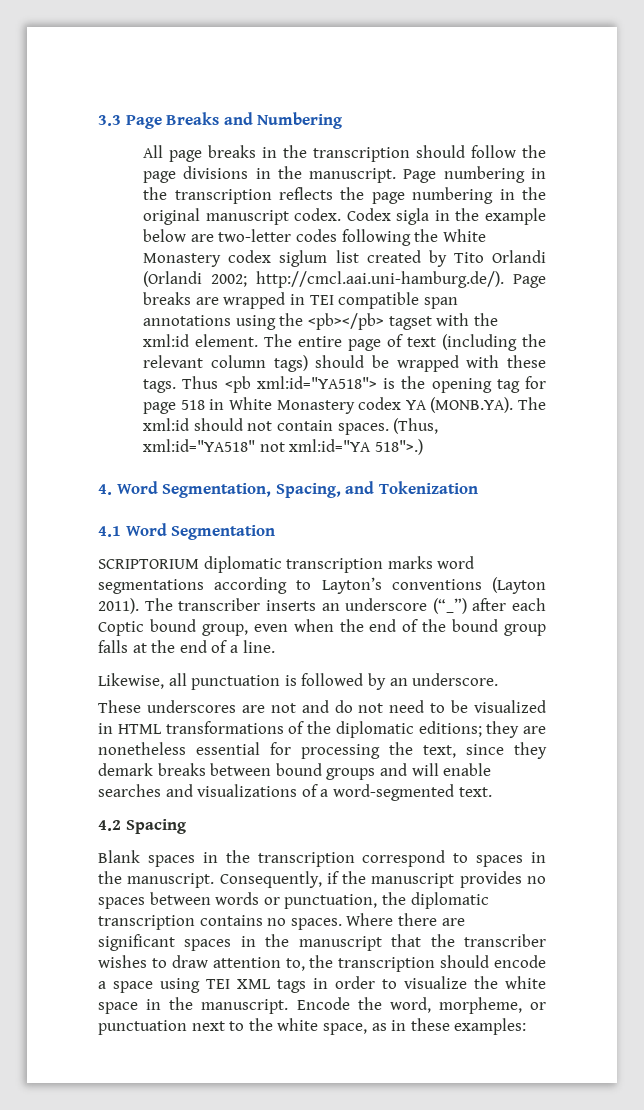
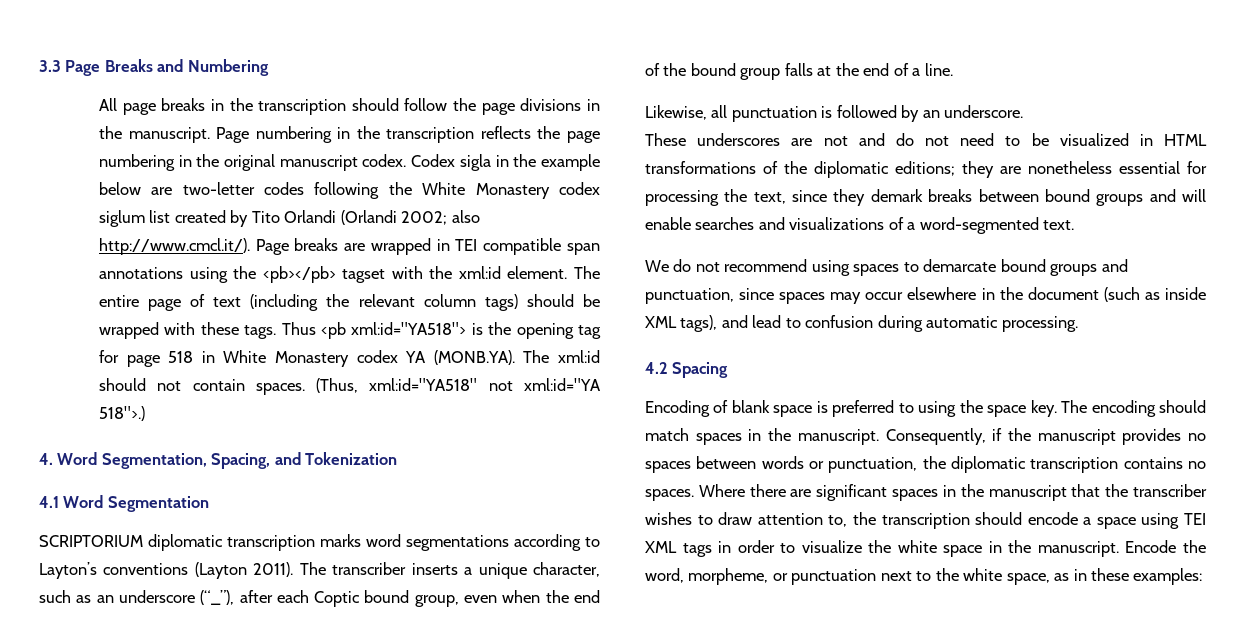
- Codex sigla in the example below are two-letter codes following the White Monastery codex siglum list created by Tito Orlandi (Orlandi 2002; http://cmcl.aai.uni-hamburg.de/). Page breaks are wrapped in TEI compatible span annotations using the <pb></pb> tagset with the xml:id element.
+ Codex sigla in the example below are two-letter codes following the White Monastery codex siglum list created by Tito Orlandi (Orlandi 2002; also http://www.cmcl.it/). Page breaks are wrapped in TEI compatible span annotations using the <pb></pb> tagset with the xml:id element.
- The transcriber inserts an underscore (“_”) after each Coptic bound group, even when the end of the bound group falls at the end of a line.
+ The transcriber inserts a unique character, such as an underscore (“_”), after each Coptic bound group, even when the end of the bound group falls at the end of a line.
+ We do not recommend using spaces to demarcate bound groups and punctuation, since spaces may occur elsewhere in the document (such as inside XML tags), and lead to confusion during automatic processing.
  4.2 Spacing
- Blank spaces in the transcription correspond to spaces in the manuscript.
+ Encoding of blank space is preferred to using the space key. The encoding should match spaces in the manuscript.

